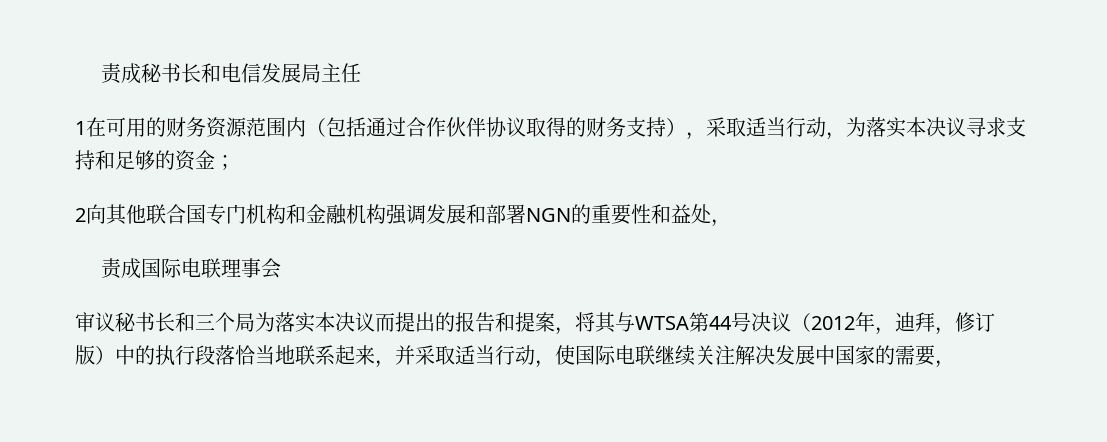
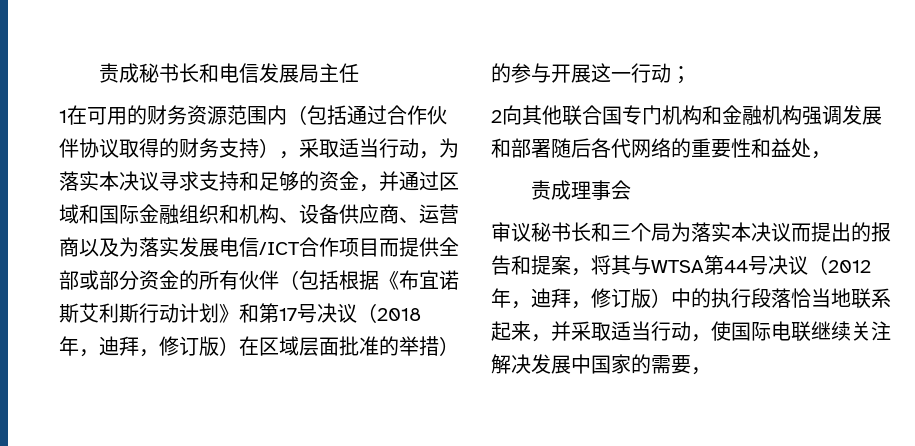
- 1在可用的财务资源范围内（包括通过合作伙伴协议取得的财务支持），采取适当行动，为落实本决议寻求支持和足够的资金；
+ 1在可用的财务资源范围内（包括通过合作伙伴协议取得的财务支持），采取适当行动，为落实本决议寻求支持和足够的资金，并通过区域和国际金融组织和机构、设备供应商、运营商以及为落实发展电信/ICT合作项目而提供全部或部分资金的所有伙伴（包括根据《布宜诺斯艾利斯行动计划》和第17号决议（2018年，迪拜，修订版）在区域层面批准的举措）的参与开展这一行动；
- 2向其他联合国专门机构和金融机构强调发展和部署NGN的重要性和益处，
+ 2向其他联合国专门机构和金融机构强调发展和部署随后各代网络的重要性和益处，
- 责成国际电联理事会
+ 责成理事会

